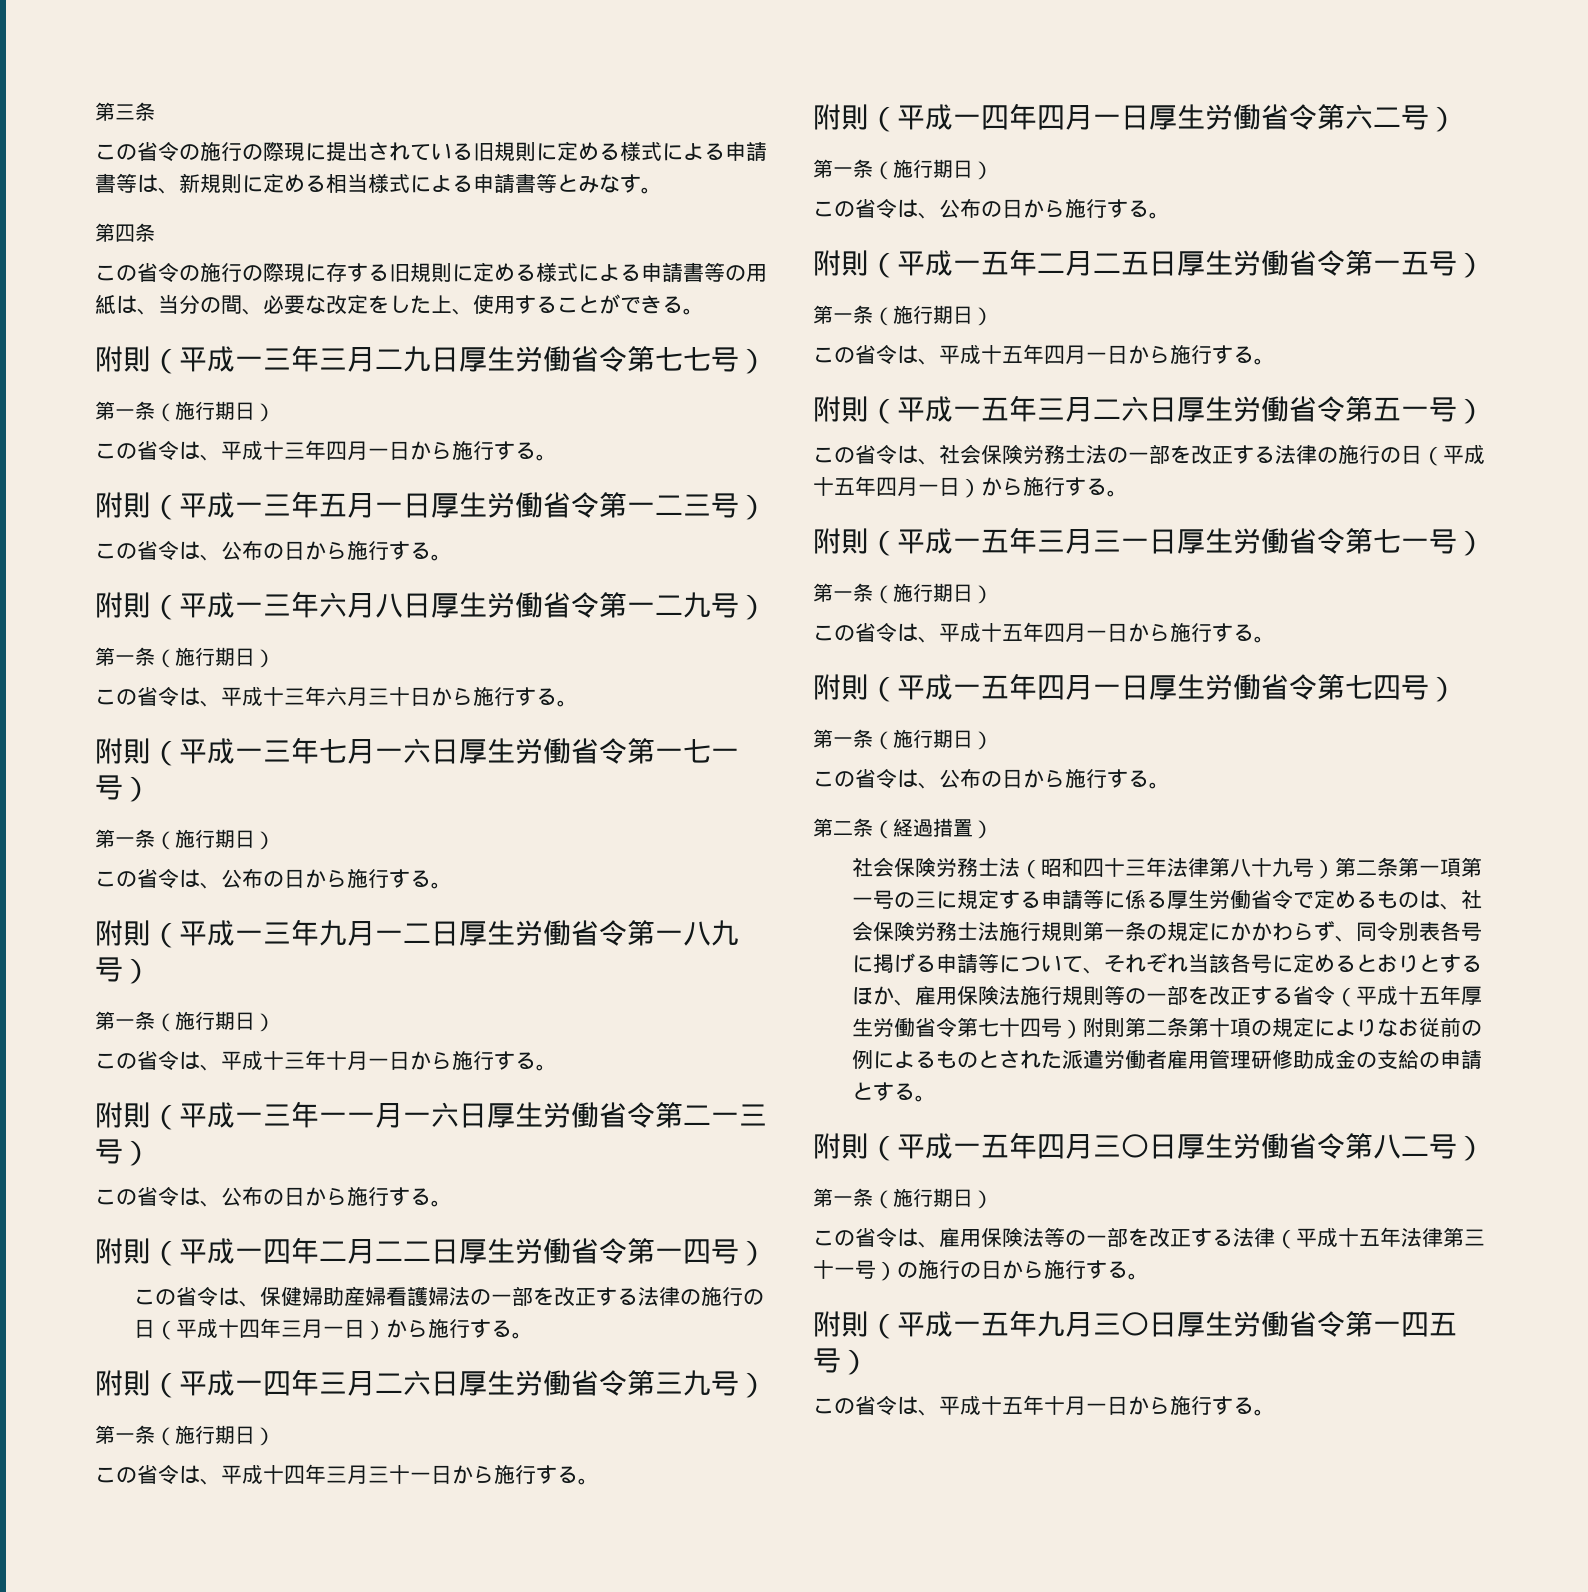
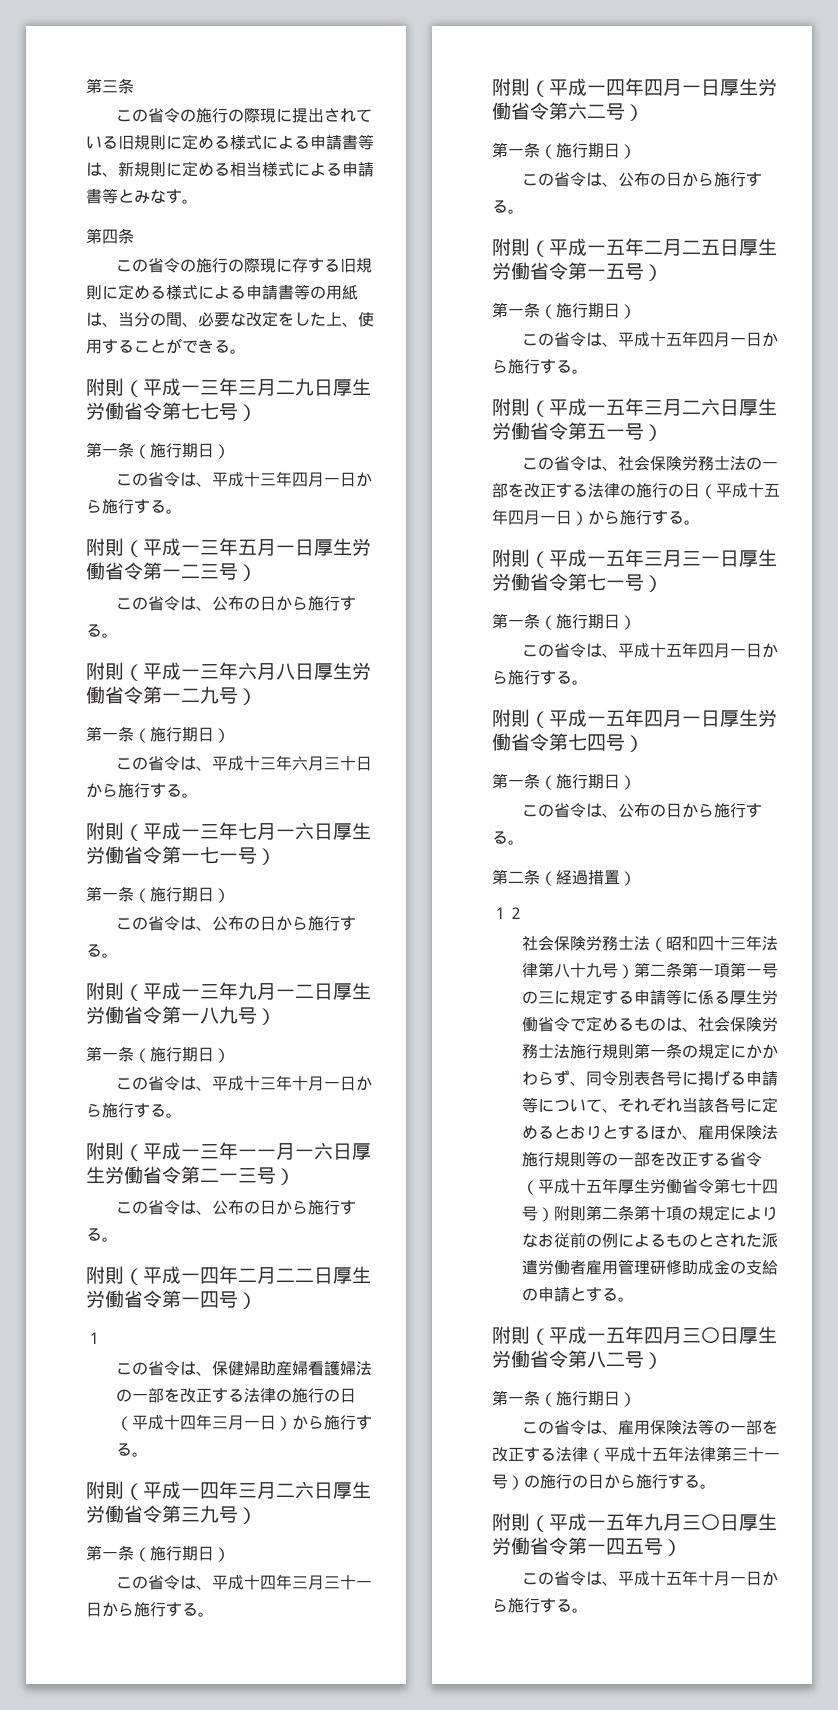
  附則（平成一四年二月二二日厚生労働省令第一四号）
+ １
+ １２

